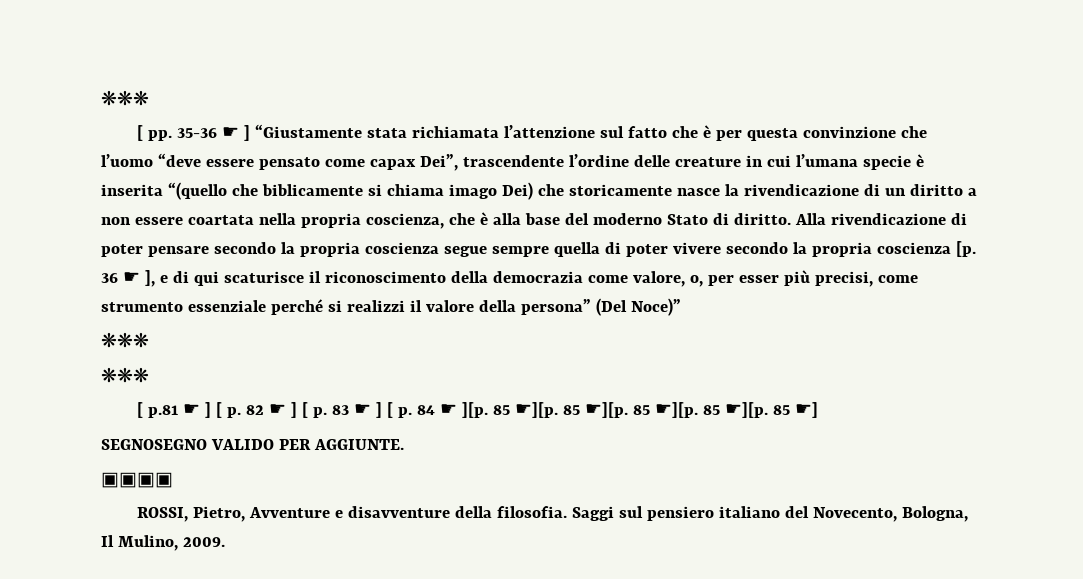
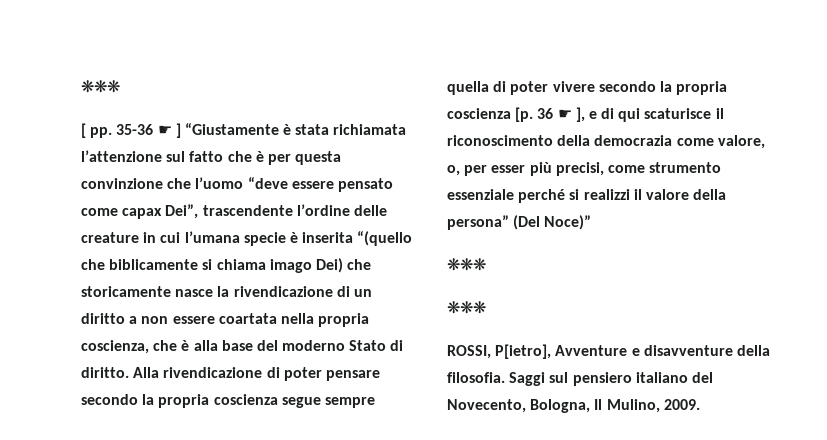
- [ pp. 35-36 ☛ ] “Giustamente stata richiamata l’attenzione sul fatto che è per questa convinzione che l’uomo “deve essere pensato come capax Dei”, trascendente l’ordine delle creature in cui l’umana specie è inserita “(quello che biblicamente si chiama imago Dei) che storicamente nasce la rivendicazione di un diritto a non essere coartata nella propria coscienza, che è alla base del moderno Stato di diritto.
+ [ pp. 35-36 ☛ ] “Giustamente è stata richiamata l’attenzione sul fatto che è per questa convinzione che l’uomo “deve essere pensato come capax Dei”, trascendente l’ordine delle creature in cui l’umana specie è inserita “(quello che biblicamente si chiama imago Dei) che storicamente nasce la rivendicazione di un diritto a non essere coartata nella propria coscienza, che è alla base del moderno Stato di diritto.
- [ p.81 ☛ ] [ p. 82 ☛ ] [ p. 83 ☛ ] [ p. 84 ☛ ][p. 85 ☛][p. 85 ☛][p. 85 ☛][p. 85 ☛][p. 85 ☛]
- SEGNOSEGNO VALIDO PER AGGIUNTE.
- ▣▣▣▣
- ROSSI, Pietro, Avventure e disavventure della filosofia.
+ ROSSI, P[ietro], Avventure e disavventure della filosofia.

